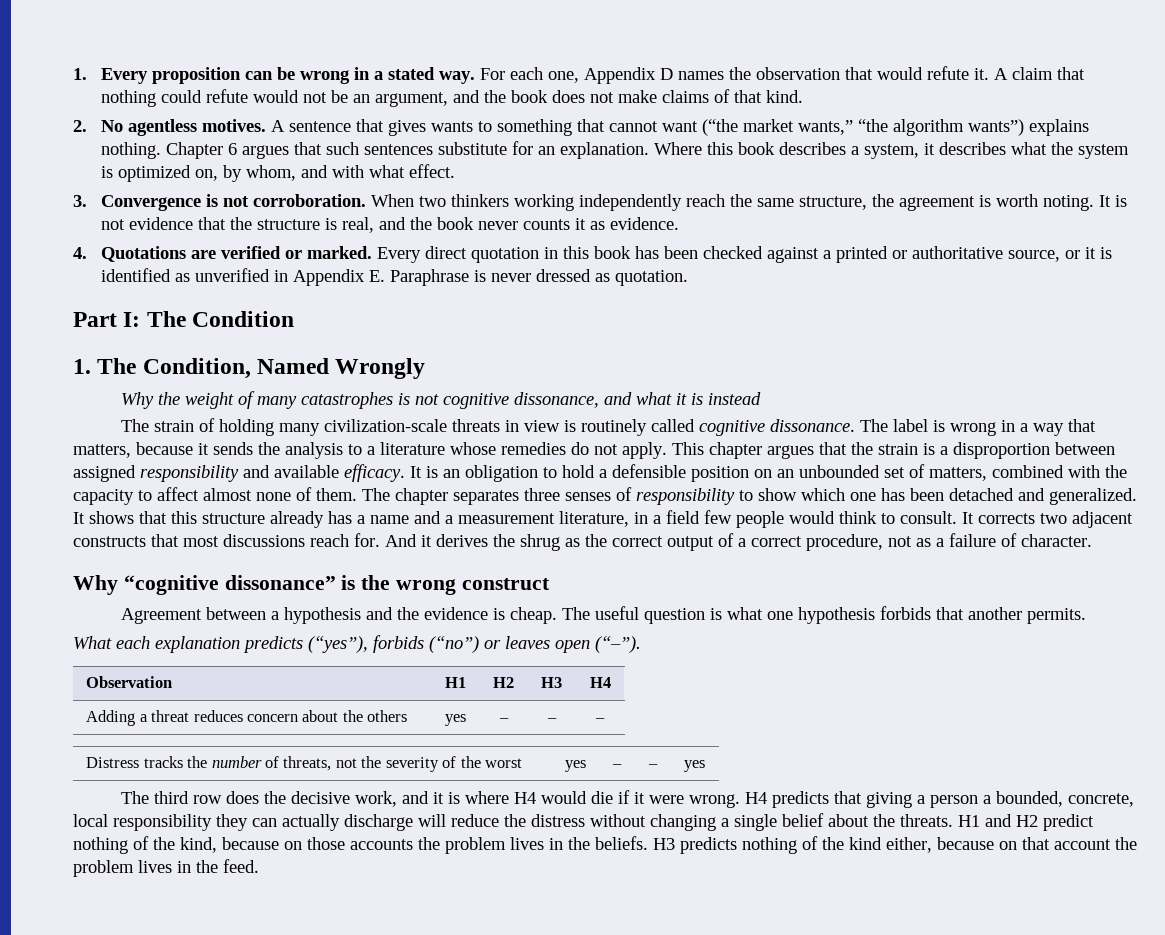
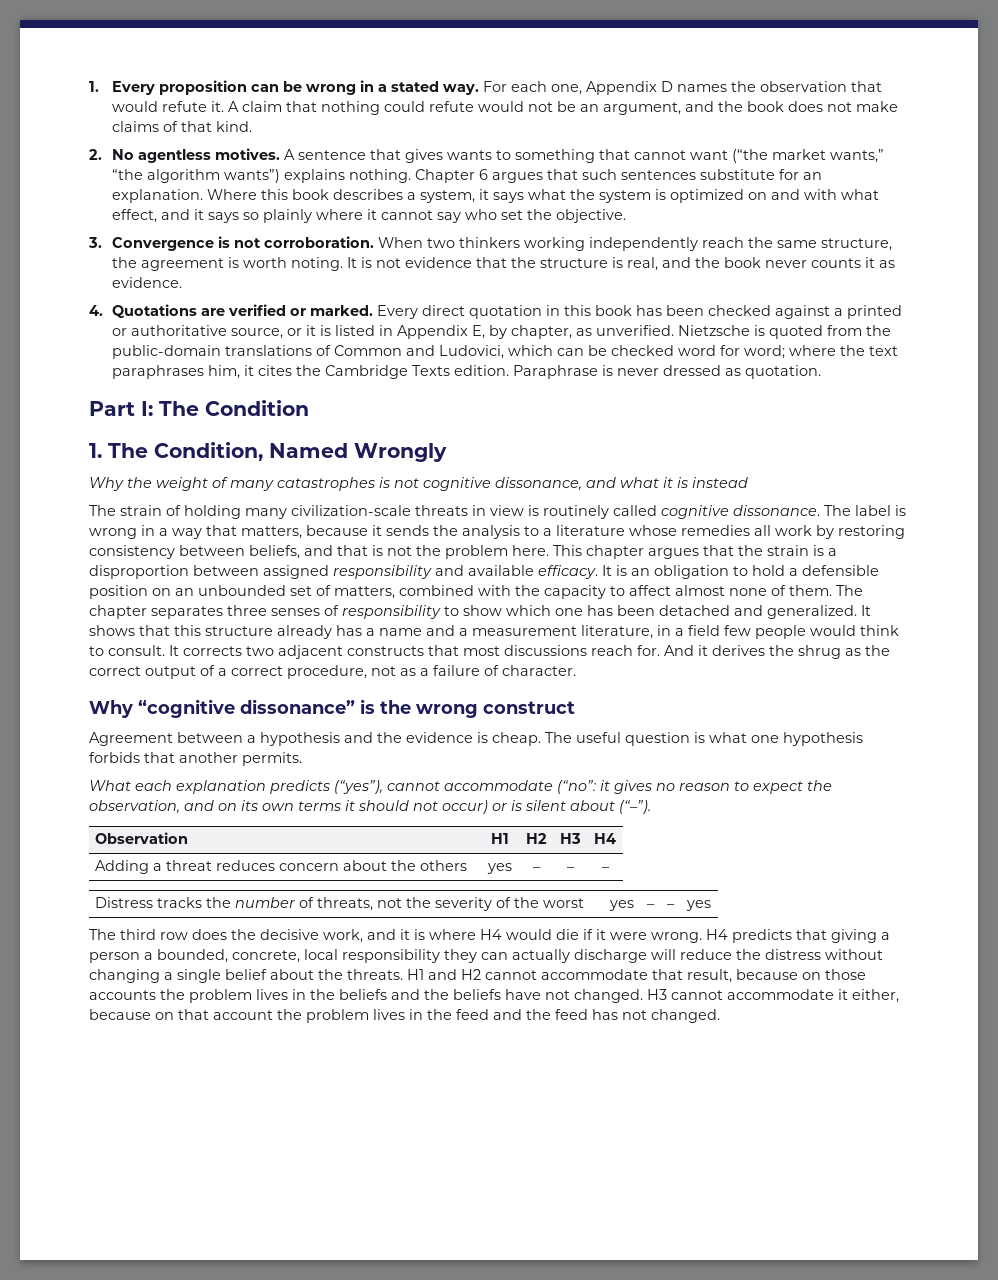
- Where this book describes a system, it describes what the system is optimized on, by whom, and with what effect.
+ Where this book describes a system, it says what the system is optimized on and with what effect, and it says so plainly where it cannot say who set the objective.
- Every direct quotation in this book has been checked against a printed or authoritative source, or it is identified as unverified in Appendix E. Paraphrase is never dressed as quotation.
+ Every direct quotation in this book has been checked against a printed or authoritative source, or it is listed in Appendix E, by chapter, as unverified. Nietzsche is quoted from the public-domain translations of Common and Ludovici, which can be checked word for word; where the text paraphrases him, it cites the Cambridge Texts edition. Paraphrase is never dressed as quotation.
- The label is wrong in a way that matters, because it sends the analysis to a literature whose remedies do not apply.
+ The label is wrong in a way that matters, because it sends the analysis to a literature whose remedies all work by restoring consistency between beliefs, and that is not the problem here.
- What each explanation predicts (“yes”), forbids (“no”) or leaves open (“–”).
+ What each explanation predicts (“yes”), cannot accommodate (“no”: it gives no reason to expect the observation, and on its own terms it should not occur) or is silent about (“–”).
- H1 and H2 predict nothing of the kind, because on those accounts the problem lives in the beliefs. H3 predicts nothing of the kind either, because on that account the problem lives in the feed.
+ H1 and H2 cannot accommodate that result, because on those accounts the problem lives in the beliefs and the beliefs have not changed. H3 cannot accommodate it either, because on that account the problem lives in the feed and the feed has not changed.

